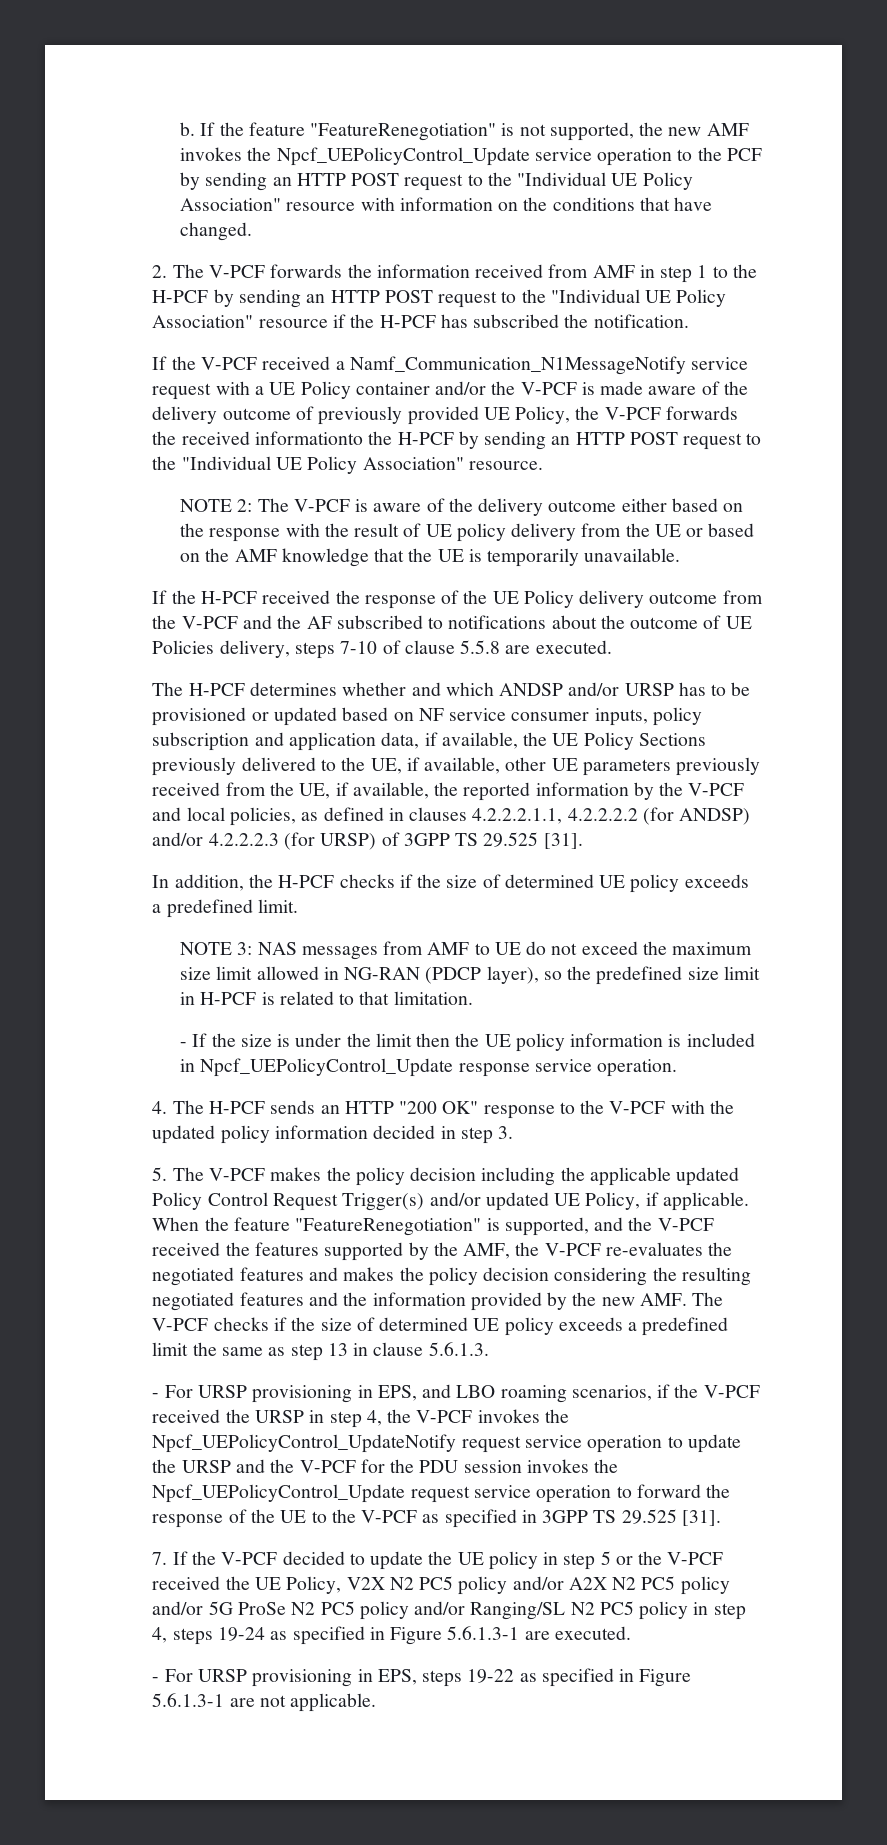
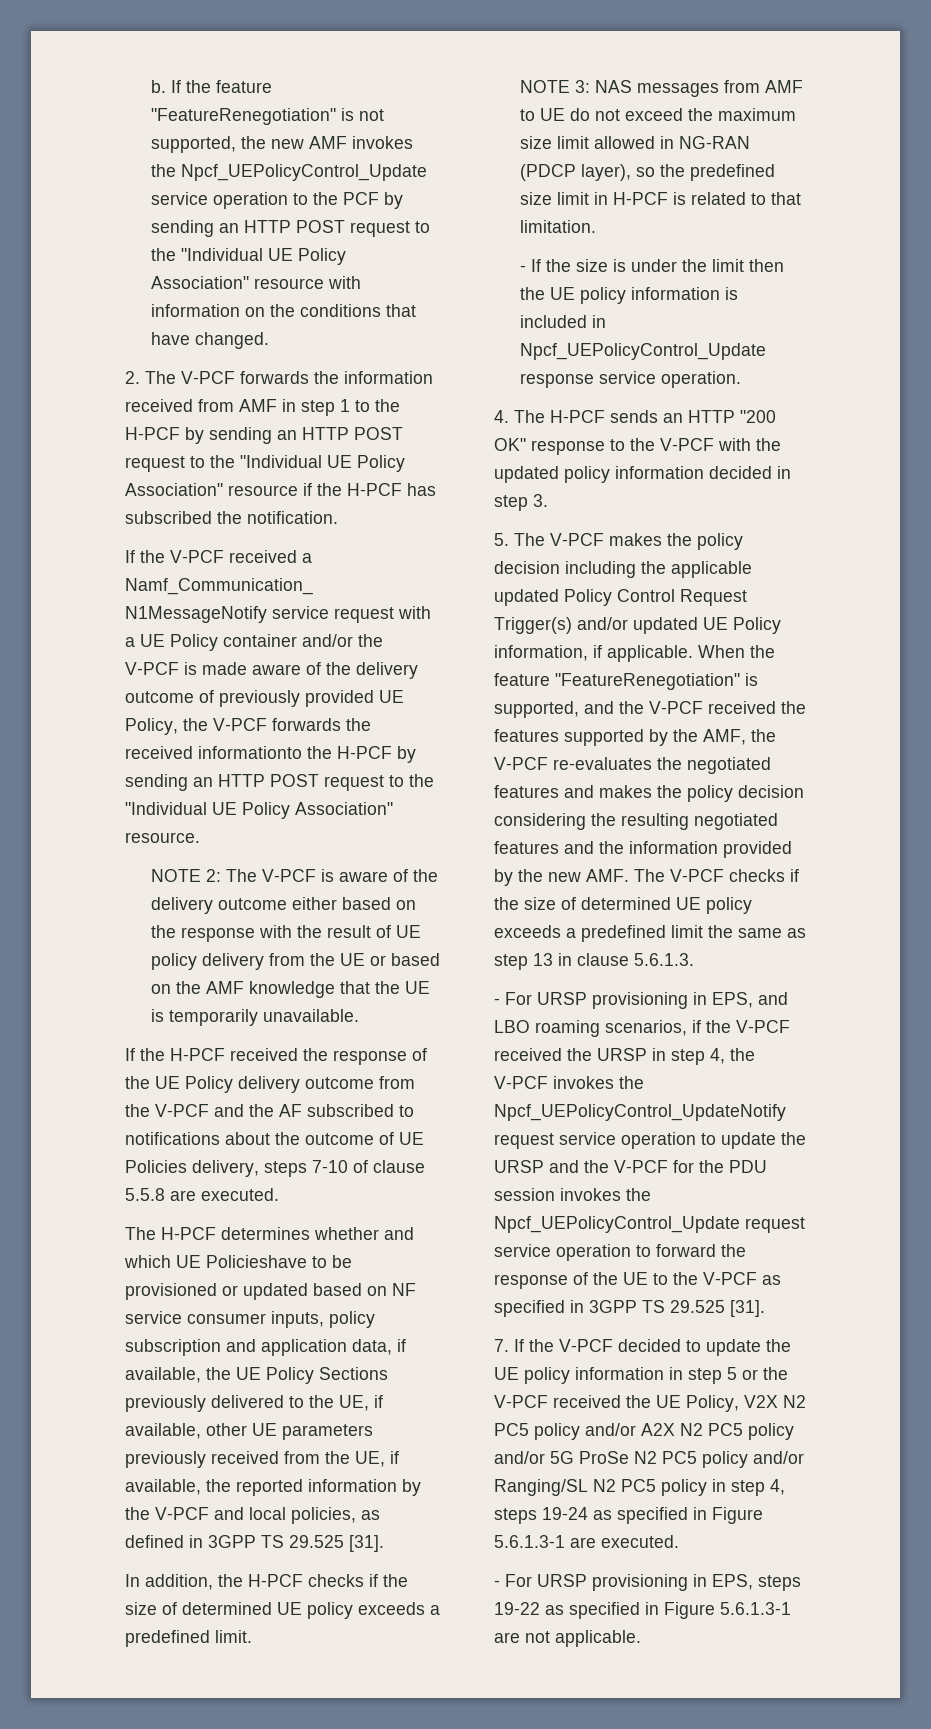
- The H-PCF determines whether and which ANDSP and/or URSP has to be provisioned or updated based on NF service consumer inputs, policy subscription and application data, if available, the UE Policy Sections previously delivered to the UE, if available, other UE parameters previously received from the UE, if available, the reported information by the V-PCF and local policies, as defined in clauses 4.2.2.2.1.1, 4.2.2.2.2 (for ANDSP) and/or 4.2.2.2.3 (for URSP) of 3GPP TS 29.525 [31].
+ The H-PCF determines whether and which UE Policieshave to be provisioned or updated based on NF service consumer inputs, policy subscription and application data, if available, the UE Policy Sections previously delivered to the UE, if available, other UE parameters previously received from the UE, if available, the reported information by the V-PCF and local policies, as defined in 3GPP TS 29.525 [31].
- 5. The V-PCF makes the policy decision including the applicable updated Policy Control Request Trigger(s) and/or updated UE Policy, if applicable.
+ 5. The V-PCF makes the policy decision including the applicable updated Policy Control Request Trigger(s) and/or updated UE Policy information, if applicable.
- 7. If the V-PCF decided to update the UE policy in step 5 or the V-PCF received the UE Policy, V2X N2 PC5 policy and/or A2X N2 PC5 policy and/or 5G ProSe N2 PC5 policy and/or Ranging/SL N2 PC5 policy in step 4, steps 19-24 as specified in Figure 5.6.1.3-1 are executed.
+ 7. If the V-PCF decided to update the UE policy information in step 5 or the V-PCF received the UE Policy, V2X N2 PC5 policy and/or A2X N2 PC5 policy and/or 5G ProSe N2 PC5 policy and/or Ranging/SL N2 PC5 policy in step 4, steps 19-24 as specified in Figure 5.6.1.3-1 are executed.

